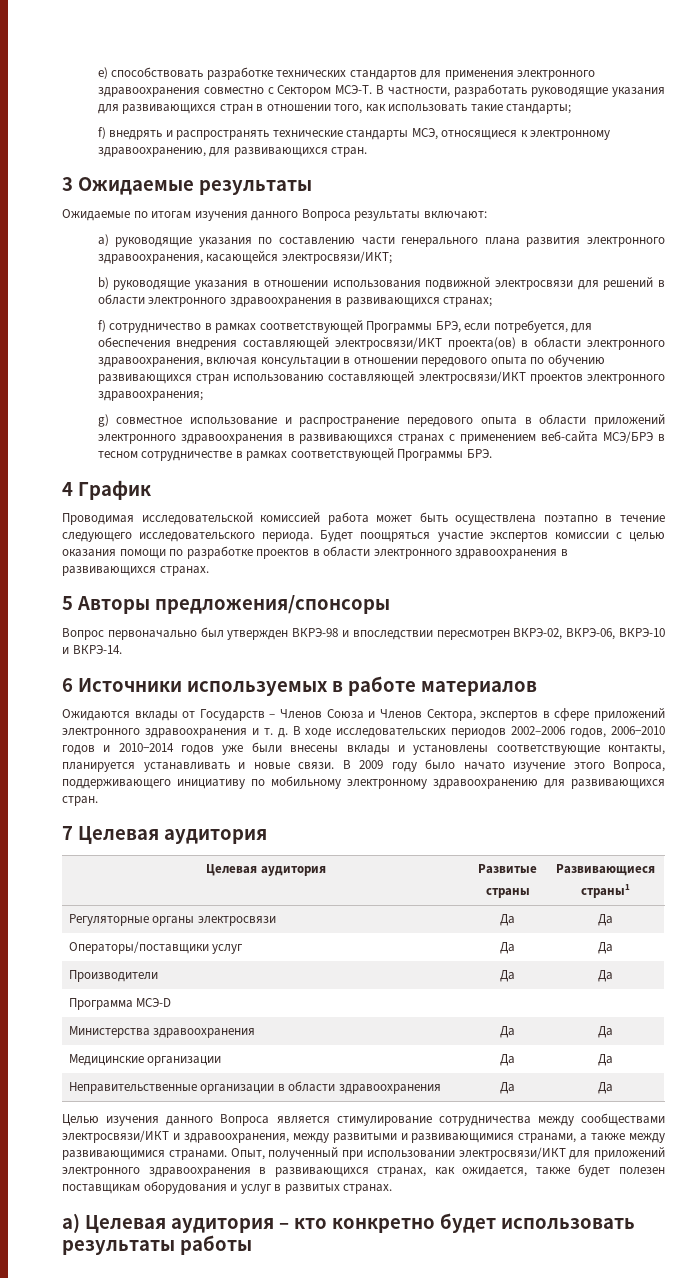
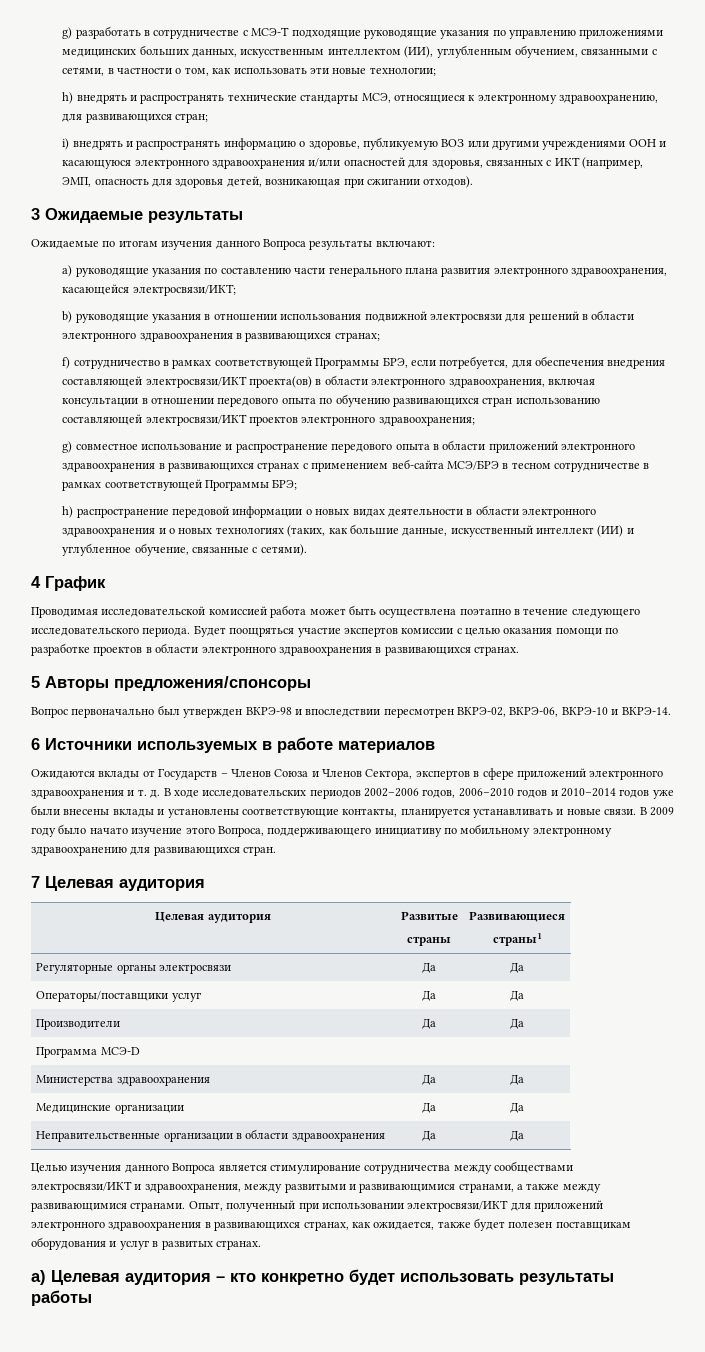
- e) способствовать разработке технических стандартов для применения электронного здравоохранения совместно с Сектором МСЭ-Т. В частности, разработать руководящие указания для развивающихся стран в отношении того, как использовать такие стандарты;
- f) внедрять и распространять технические стандарты МСЭ, относящиеся к электронному здравоохранению, для развивающихся стран.
+ g) разработать в сотрудничестве с МСЭ-T подходящие руководящие указания по управлению приложениями медицинских больших данных, искусственным интеллектом (ИИ), углубленным обучением, связанными с сетями, в частности о том, как использовать эти новые технологии;
+ h) внедрять и распространять технические стандарты МСЭ, относящиеся к электронному здравоохранению, для развивающихся стран;
+ i) внедрять и распространять информацию о здоровье, публикуемую ВОЗ или другими учреждениями ООН и касающуюся электронного здравоохранения и/или опасностей для здоровья, связанных с ИКТ (например, ЭМП, опасность для здоровья детей, возникающая при сжигании отходов).
- g) совместное использование и распространение передового опыта в области приложений электронного здравоохранения в развивающихся странах с применением веб-сайта МСЭ/БРЭ в тесном сотрудничестве в рамках соответствующей Программы БРЭ.
+ g) совместное использование и распространение передового опыта в области приложений электронного здравоохранения в развивающихся странах с применением веб-сайта МСЭ/БРЭ в тесном сотрудничестве в рамках соответствующей Программы БРЭ;
+ h) распространение передовой информации о новых видах деятельности в области электронного здравоохранения и о новых технологиях (таких, как большие данные, искусственный интеллект (ИИ) и углубленное обучение, связанные с сетями).

